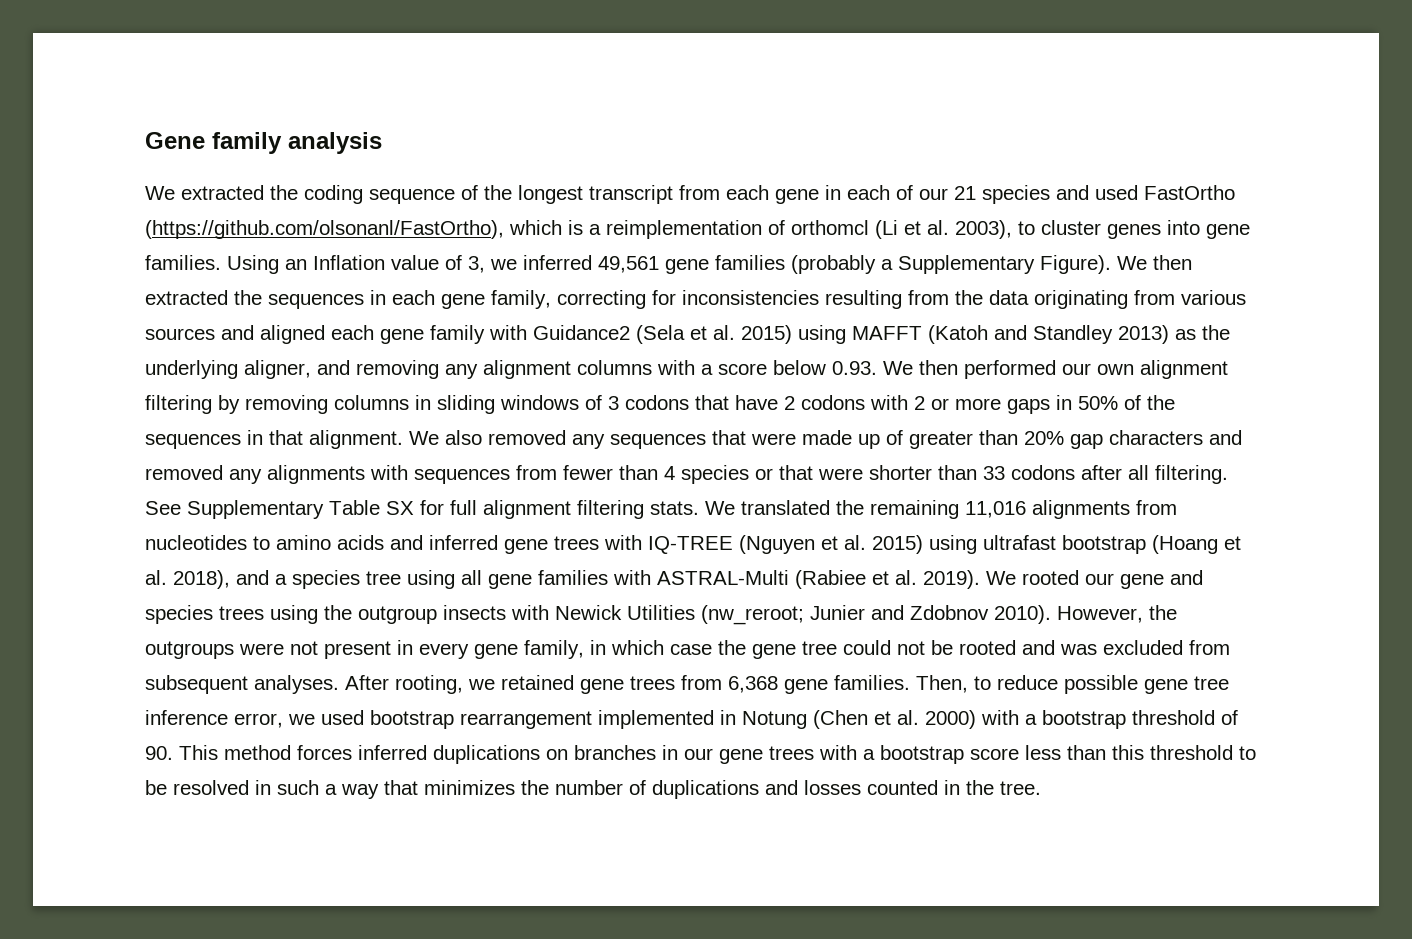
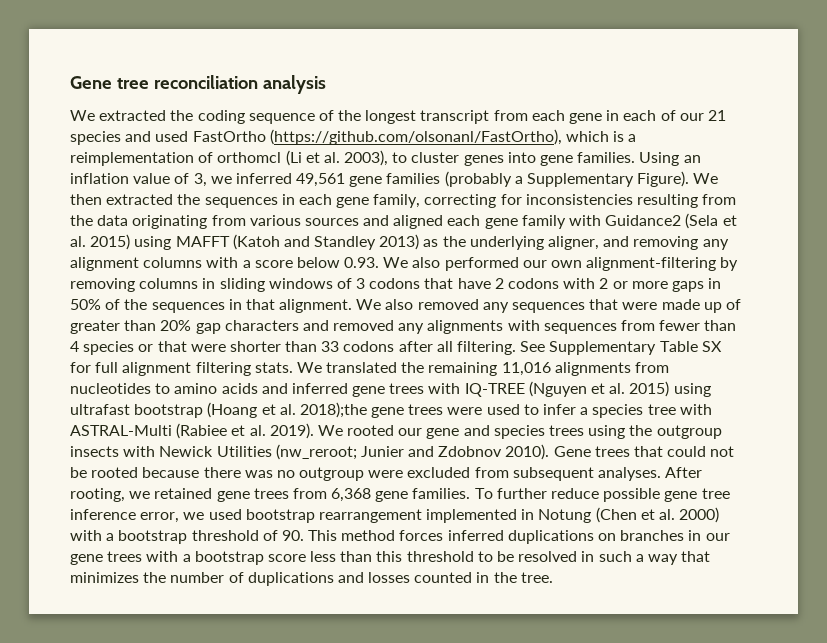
- Gene family analysis
+ Gene tree reconciliation analysis
- Using an Inflation value of 3, we inferred 49,561 gene families (probably a Supplementary Figure).
+ Using an inflation value of 3, we inferred 49,561 gene families (probably a Supplementary Figure).
- We then extracted the sequences in each gene family, correcting for inconsistencies resulting from the data originating from various sources and aligned each gene family with Guidance2 (Sela et al. 2015) using MAFFT (Katoh and Standley 2013) as the underlying aligner, and removing any alignment columns with a score below 0.93. We then performed our own alignment filtering by removing columns in sliding windows of 3 codons that have 2 codons with 2 or more gaps in 50% of the sequences in that alignment.
+ We then extracted the sequences in each gene family, correcting for inconsistencies resulting from the data originating from various sources and aligned each gene family with Guidance2 (Sela et al. 2015) using MAFFT (Katoh and Standley 2013) as the underlying aligner, and removing any alignment columns with a score below 0.93. We also performed our own alignment-filtering by removing columns in sliding windows of 3 codons that have 2 codons with 2 or more gaps in 50% of the sequences in that alignment.
- We translated the remaining 11,016 alignments from nucleotides to amino acids and inferred gene trees with IQ-TREE (Nguyen et al. 2015) using ultrafast bootstrap (Hoang et al. 2018), and a species tree using all gene families with ASTRAL-Multi (Rabiee et al. 2019).
+ We translated the remaining 11,016 alignments from nucleotides to amino acids and inferred gene trees with IQ-TREE (Nguyen et al. 2015) using ultrafast bootstrap (Hoang et al. 2018);the gene trees were used to infer a species tree with ASTRAL-Multi (Rabiee et al. 2019).
- However, the outgroups were not present in every gene family, in which case the gene tree could not be rooted and was excluded from subsequent analyses.
+ Gene trees that could not be rooted because there was no outgroup were excluded from subsequent analyses.
- Then, to reduce possible gene tree inference error, we used bootstrap rearrangement implemented in Notung (Chen et al. 2000) with a bootstrap threshold of 90. This method forces inferred duplications on branches in our gene trees with a bootstrap score less than this threshold to be resolved in such a way that minimizes the number of duplications and losses counted in the tree.
+ To further reduce possible gene tree inference error, we used bootstrap rearrangement implemented in Notung (Chen et al. 2000) with a bootstrap threshold of 90. This method forces inferred duplications on branches in our gene trees with a bootstrap score less than this threshold to be resolved in such a way that minimizes the number of duplications and losses counted in the tree.

